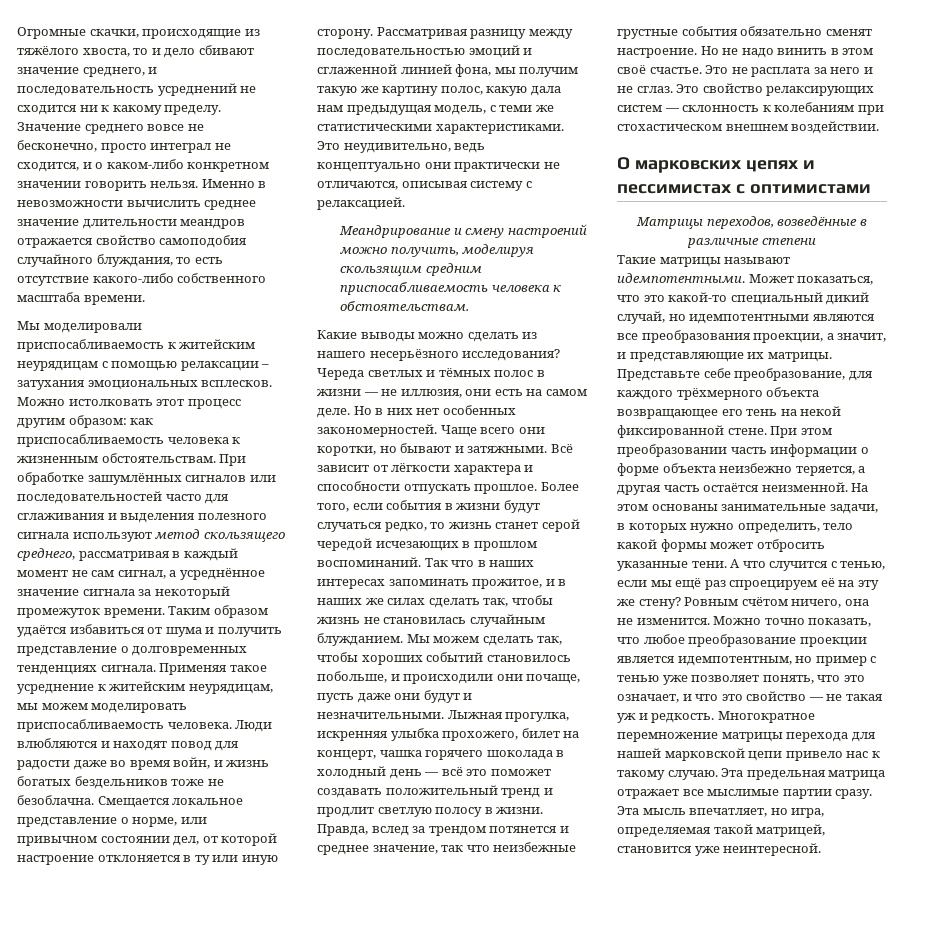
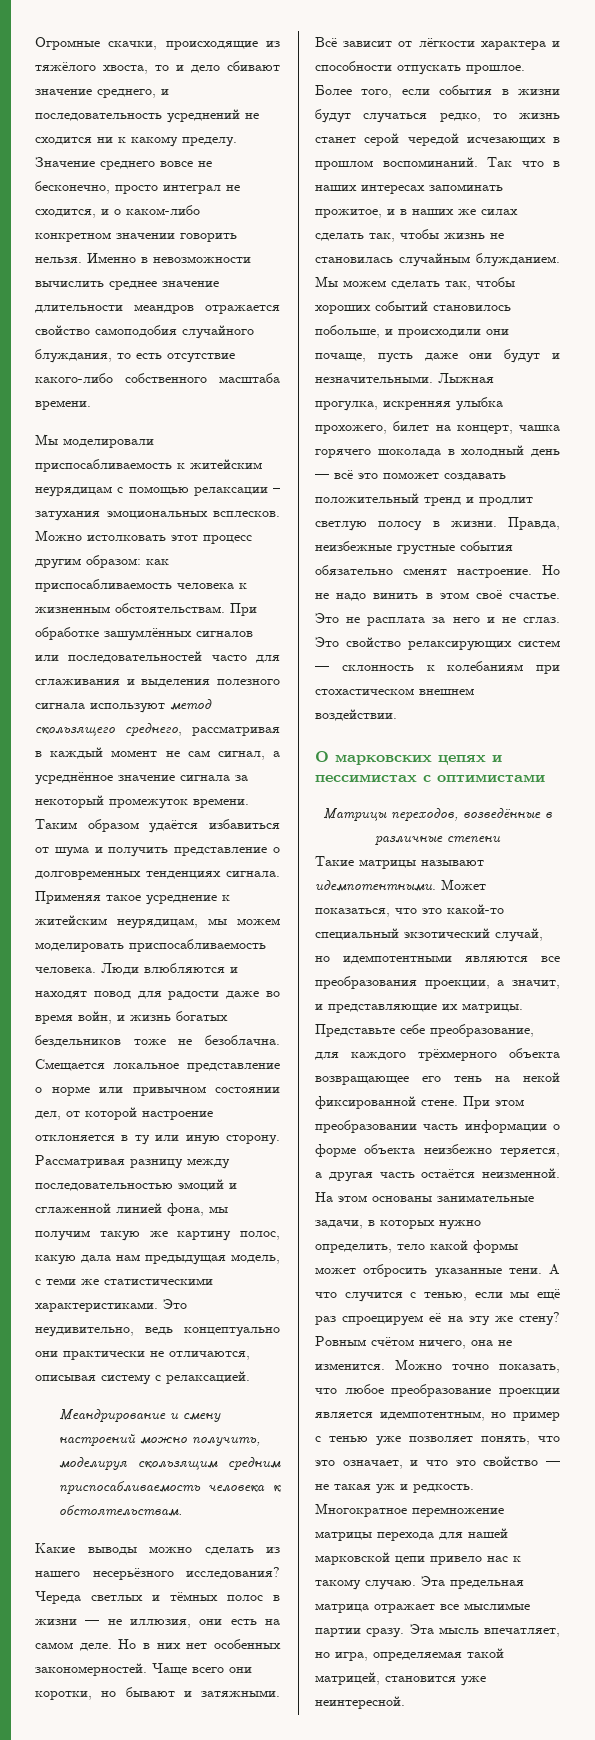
- Смещается локальное представление о норме, или привычном состоянии дел, от которой настроение отклоняется в ту или иную сторону.
+ Смещается локальное представление о норме или привычном состоянии дел, от которой настроение отклоняется в ту или иную сторону.
- Правда, вслед за трендом потянется и среднее значение, так что неизбежные грустные события обязательно сменят настроение.
+ Правда, неизбежные грустные события обязательно сменят настроение.
- Может показаться, что это какой-то специальный дикий случай, но идемпотентными являются все преобразования проекции, а значит, и представляющие их матрицы.
+ Может показаться, что это какой-то специальный экзотический случай, но идемпотентными являются все преобразования проекции, а значит, и представляющие их матрицы.

